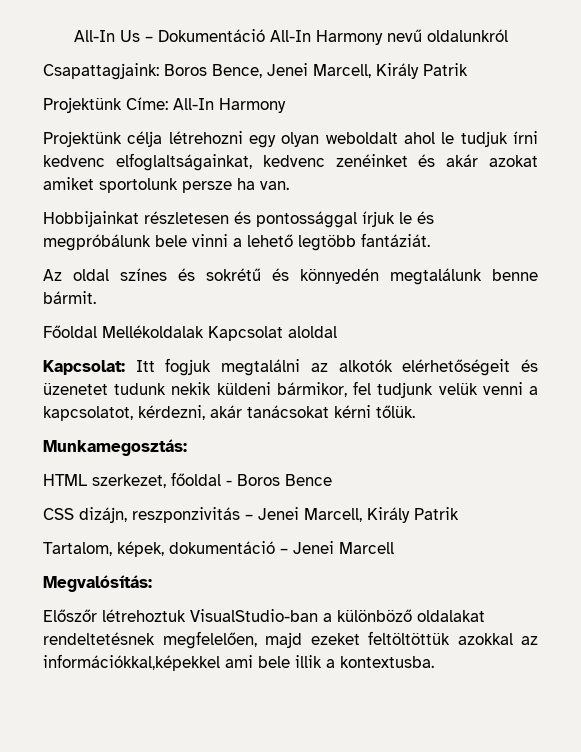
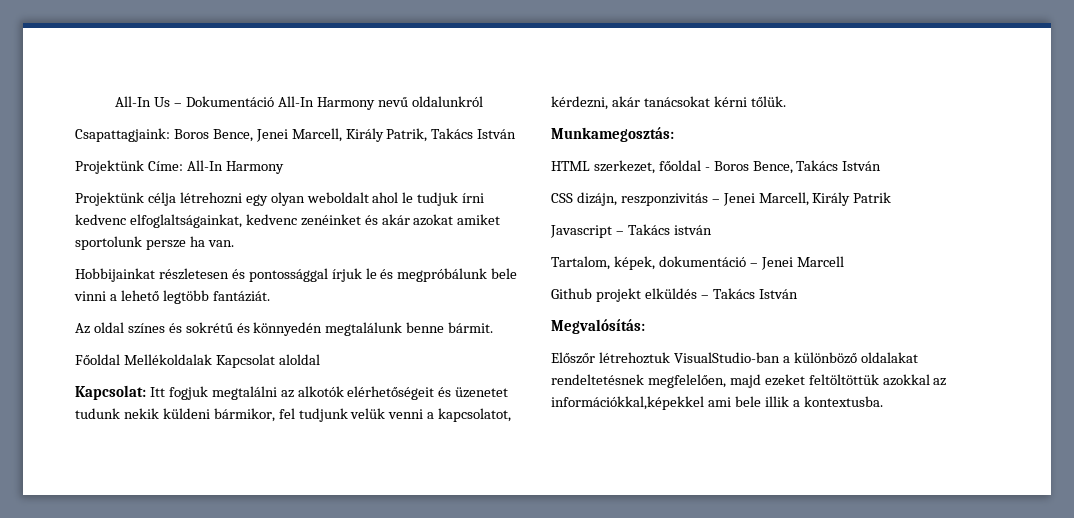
- Csapattagjaink: Boros Bence, Jenei Marcell, Király Patrik
+ Csapattagjaink: Boros Bence, Jenei Marcell, Király Patrik, Takács István
- HTML szerkezet, főoldal - Boros Bence
+ HTML szerkezet, főoldal - Boros Bence, Takács István
+ Javascript – Takács istván
+ Github projekt elküldés – Takács István

